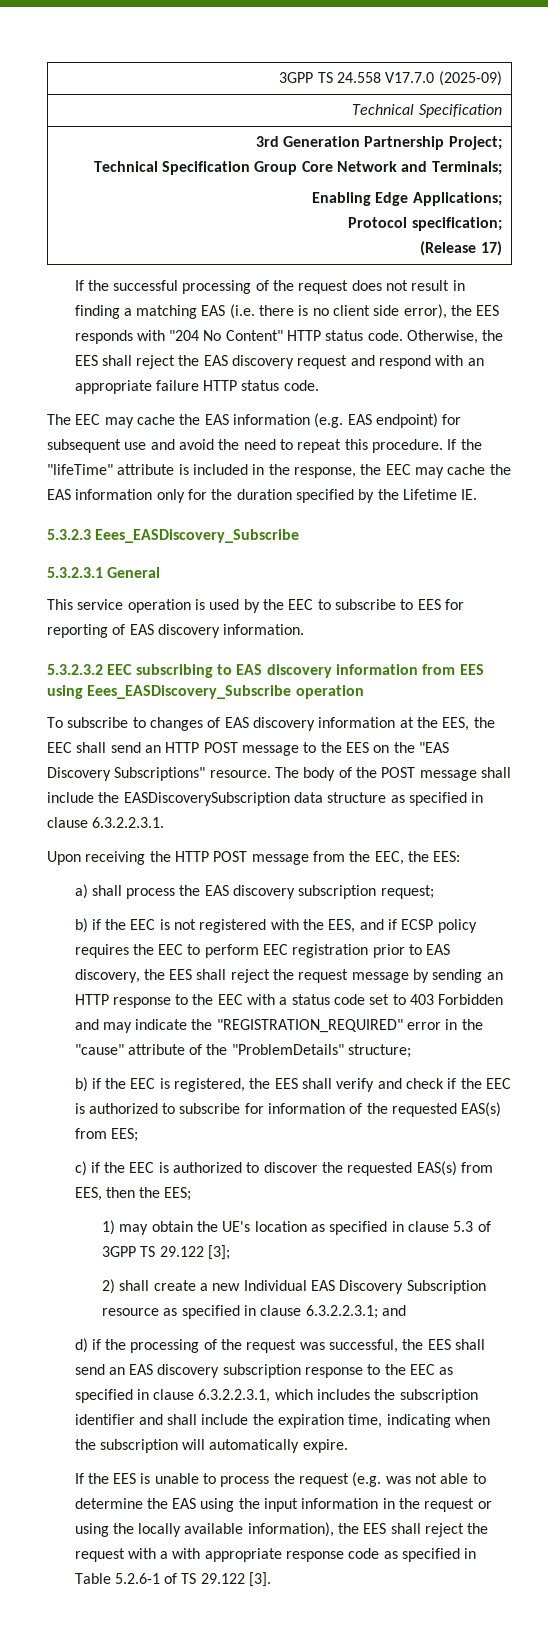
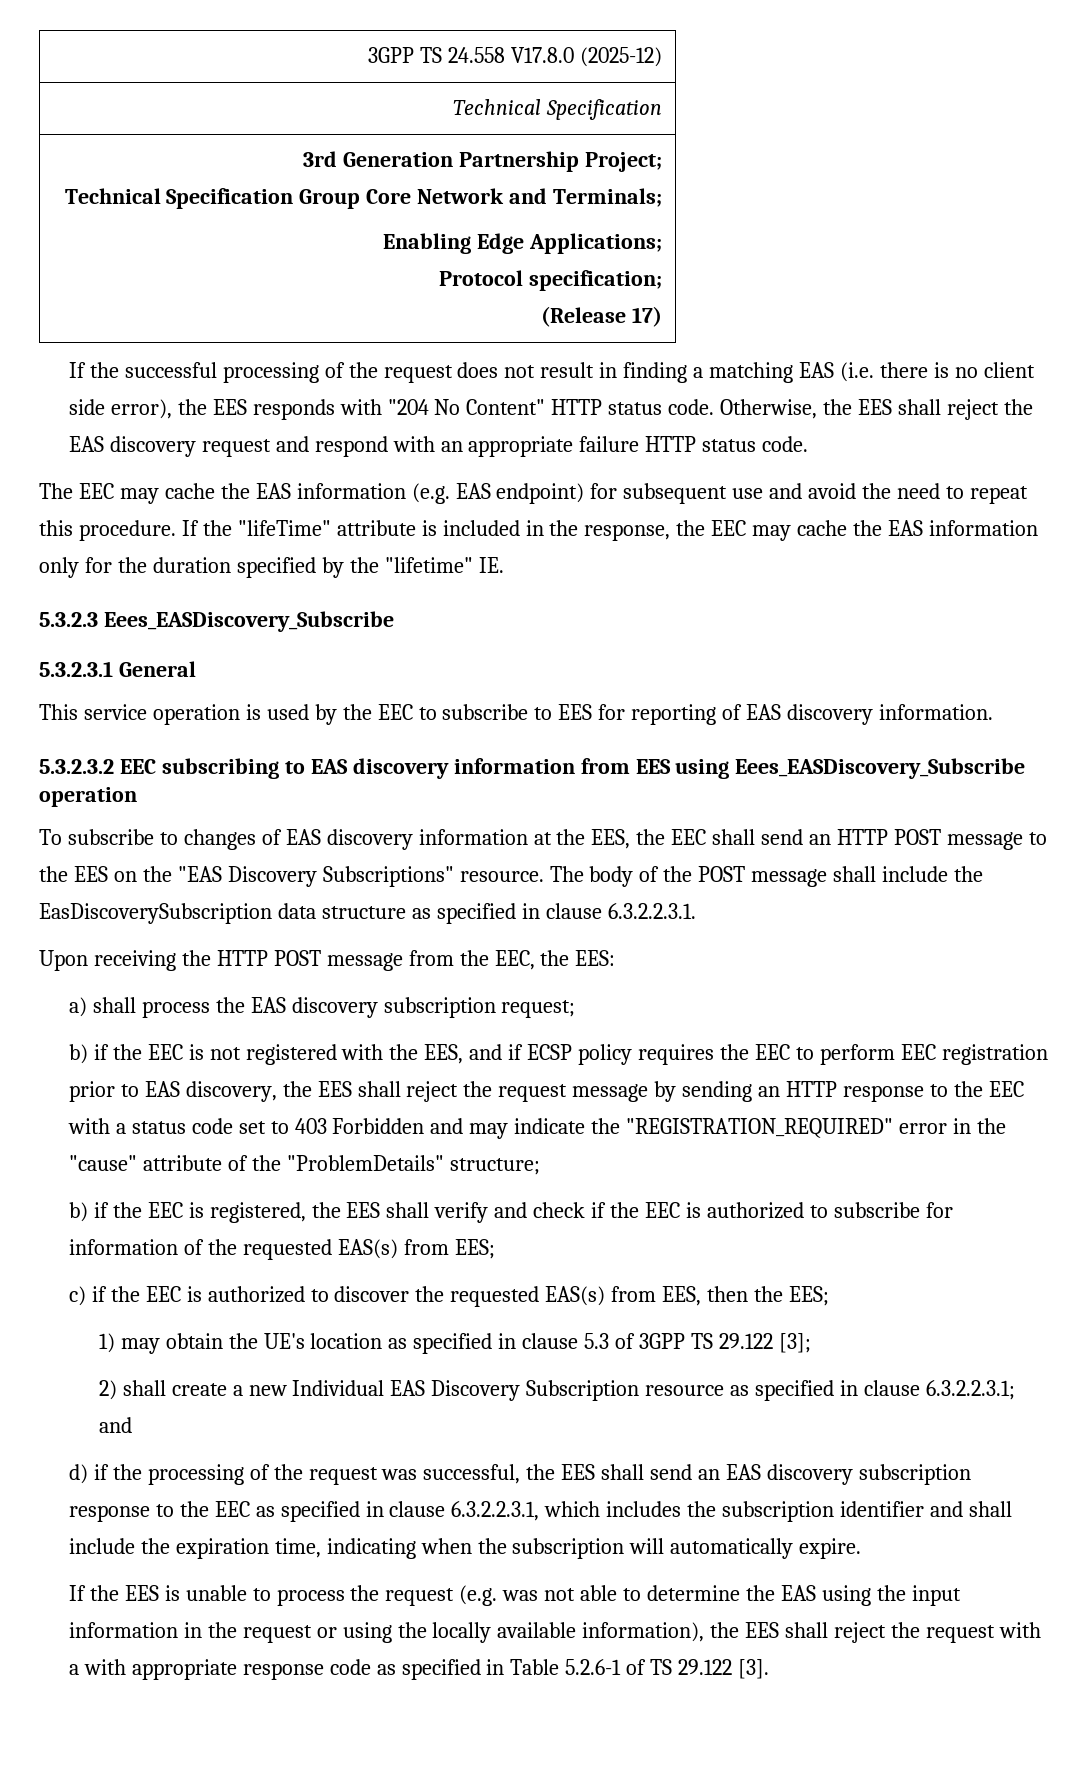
- 3GPP TS 24.558 V17.7.0 (2025-09)
+ 3GPP TS 24.558 V17.8.0 (2025-12)
- If the "lifeTime" attribute is included in the response, the EEC may cache the EAS information only for the duration specified by the Lifetime IE.
+ If the "lifeTime" attribute is included in the response, the EEC may cache the EAS information only for the duration specified by the "lifetime" IE.
- The body of the POST message shall include the EASDiscoverySubscription data structure as specified in clause 6.3.2.2.3.1.
+ The body of the POST message shall include the EasDiscoverySubscription data structure as specified in clause 6.3.2.2.3.1.

